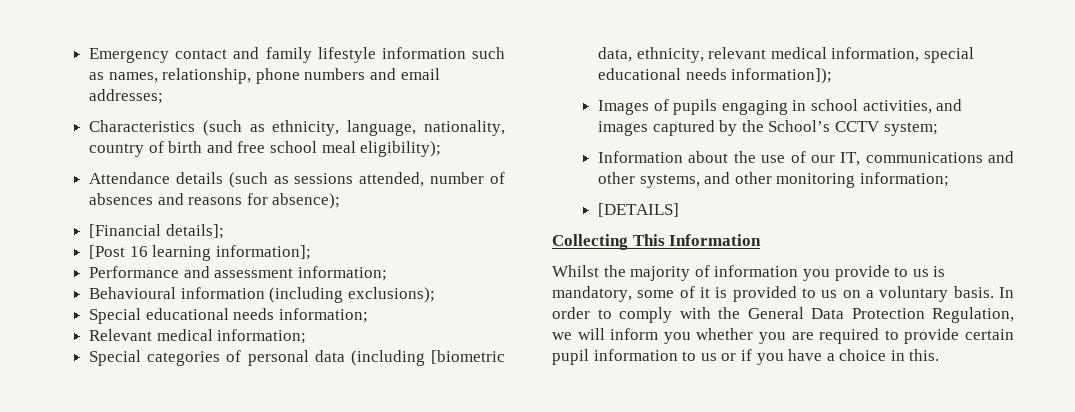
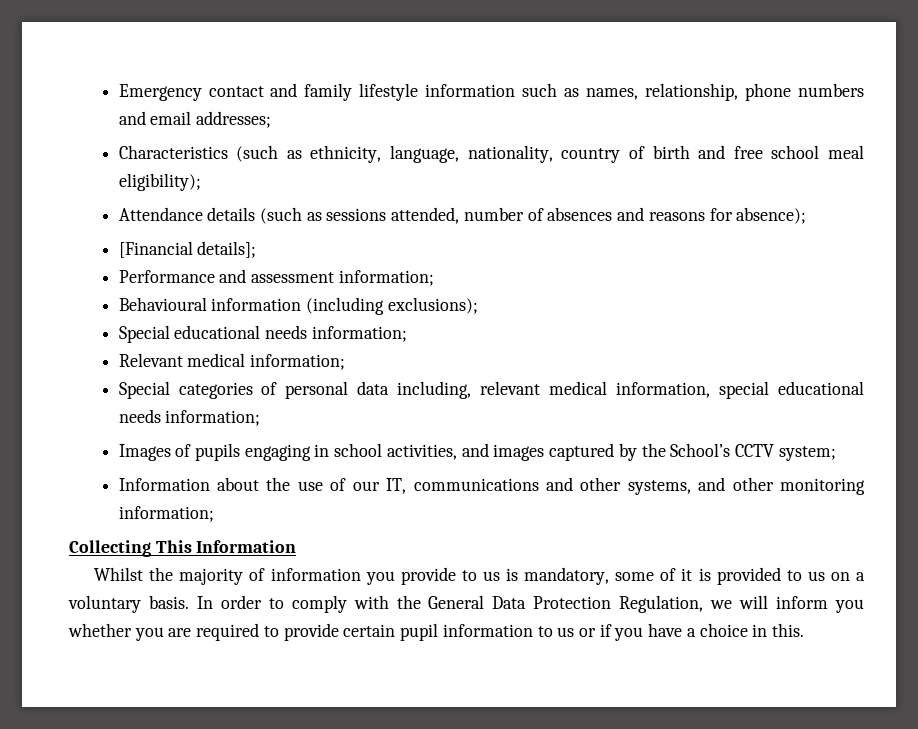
- [Post 16 learning information];
- Special categories of personal data (including [biometric data, ethnicity, relevant medical information, special educational needs information]);
+ Special categories of personal data including, relevant medical information, special educational needs information;
- [DETAILS]

